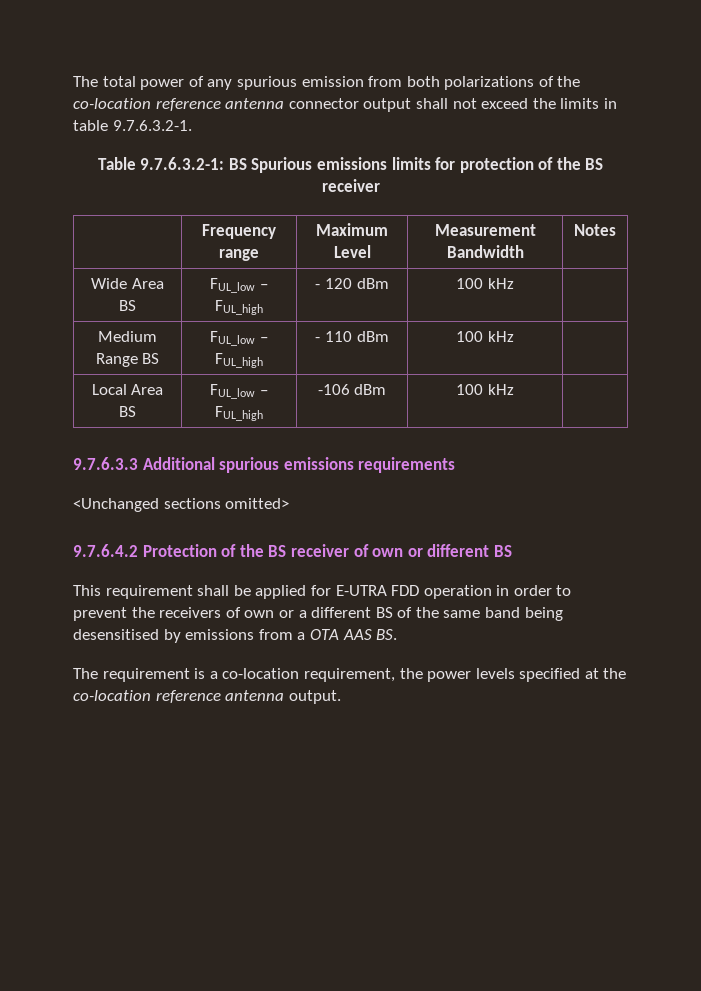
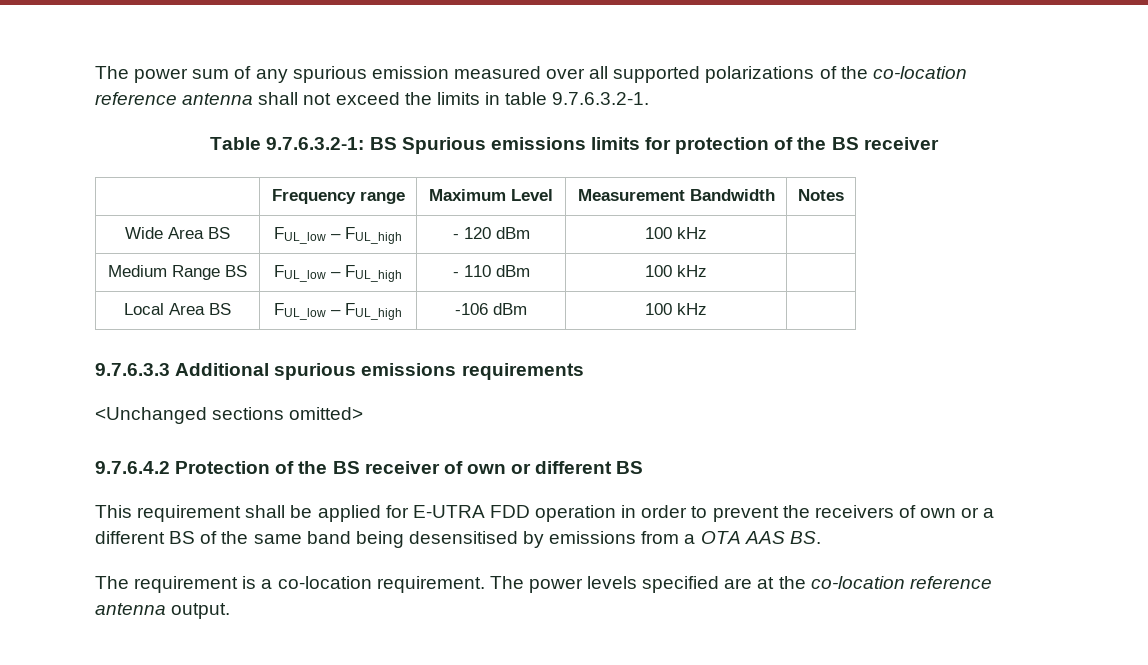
- The total power of any spurious emission from both polarizations of the co-location reference antenna connector output shall not exceed the limits in table 9.7.6.3.2-1.
+ The power sum of any spurious emission measured over all supported polarizations of the co-location reference antenna shall not exceed the limits in table 9.7.6.3.2-1.
- The requirement is a co-location requirement, the power levels specified at the co-location reference antenna output.
+ The requirement is a co-location requirement. The power levels specified are at the co-location reference antenna output.

